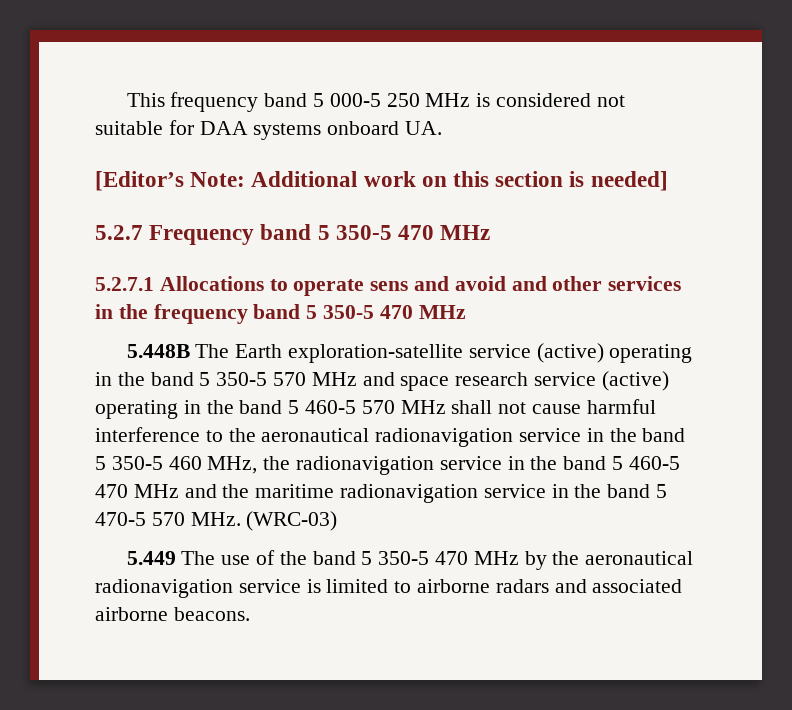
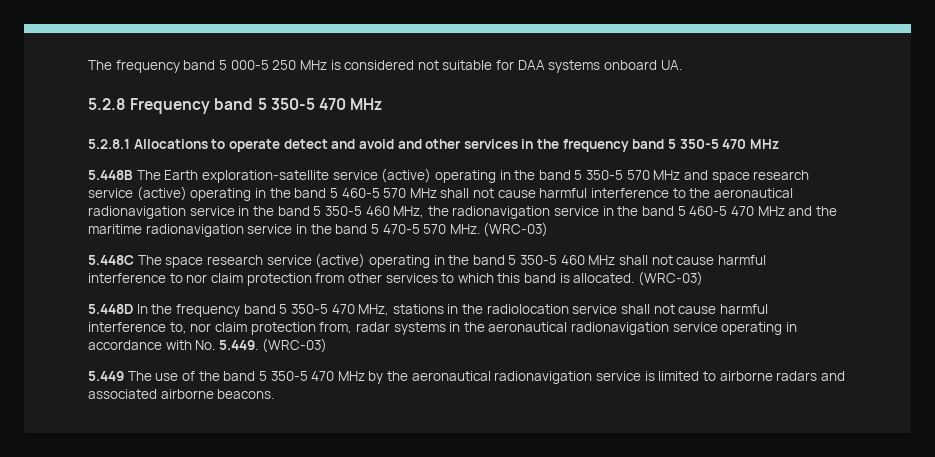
- This frequency band 5 000-5 250 MHz is considered not suitable for DAA systems onboard UA.
+ The frequency band 5 000-5 250 MHz is considered not suitable for DAA systems onboard UA.
- [Editor’s Note: Additional work on this section is needed]
- 5.2.7 Frequency band 5 350-5 470 MHz
+ 5.2.8 Frequency band 5 350-5 470 MHz
- 5.2.7.1 Allocations to operate sens and avoid and other services in the frequency band 5 350-5 470 MHz
+ 5.2.8.1 Allocations to operate detect and avoid and other services in the frequency band 5 350-5 470 MHz
+ 5.448C The space research service (active) operating in the band 5 350-5 460 MHz shall not cause harmful interference to nor claim protection from other services to which this band is allocated. (WRC-03)
+ 5.448D In the frequency band 5 350-5 470 MHz, stations in the radiolocation service shall not cause harmful interference to, nor claim protection from, radar systems in the aeronautical radionavigation service operating in accordance with No. 5.449. (WRC-03)

